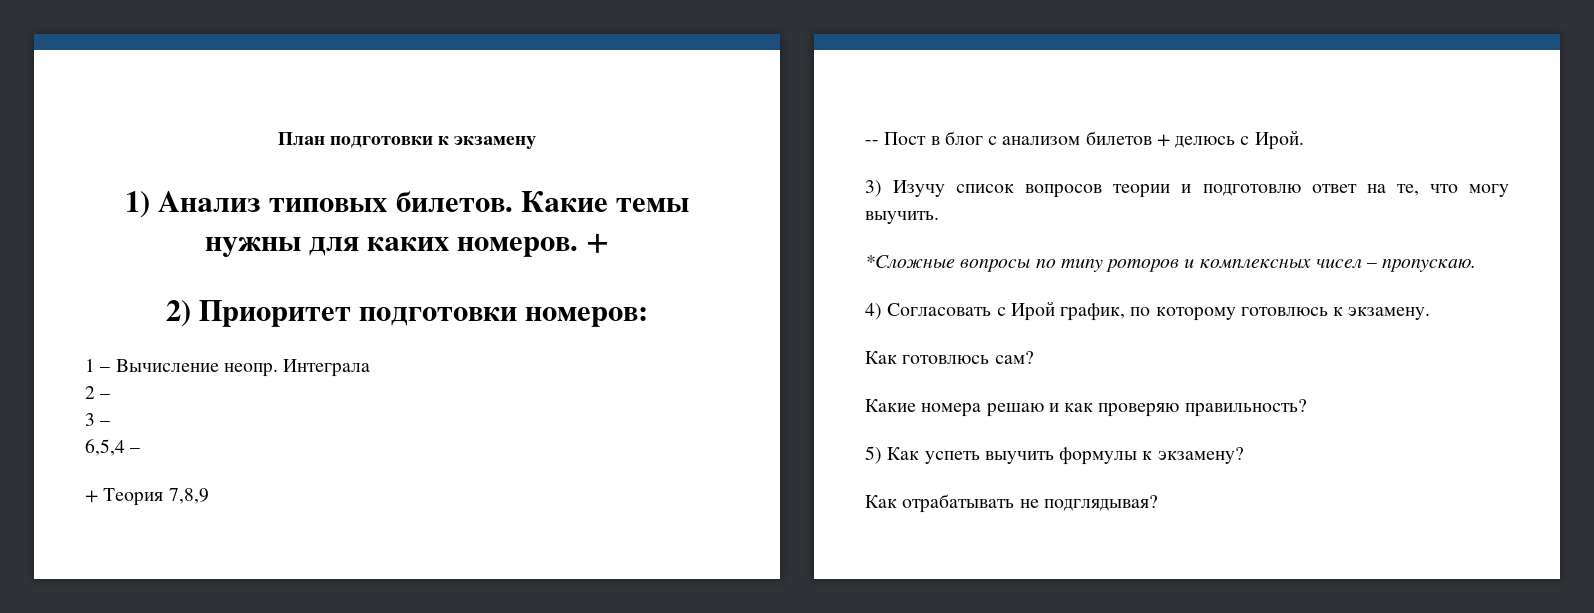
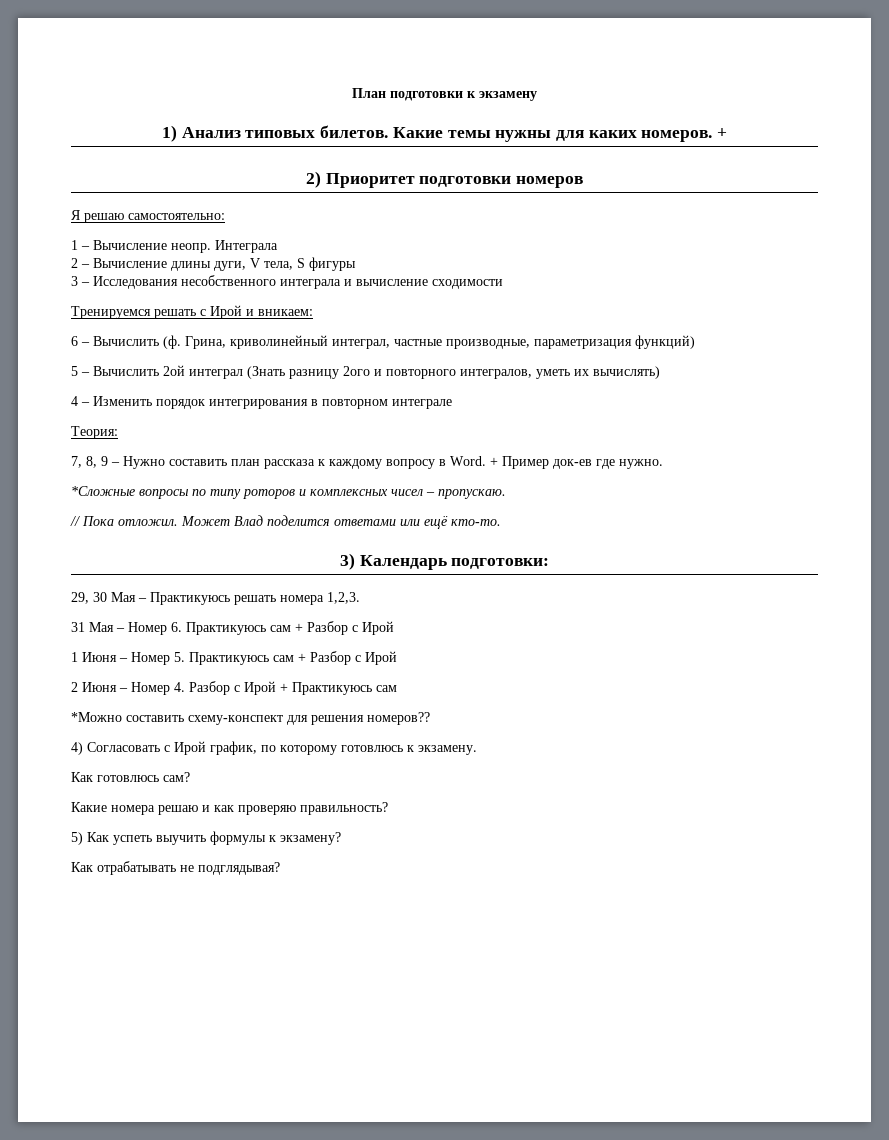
- 2) Приоритет подготовки номеров:
+ 2) Приоритет подготовки номеров
+ Я решаю самостоятельно:
- 2 –
- 3 –
- 6,5,4 –
- + Теория 7,8,9
- -- Пост в блог с анализом билетов + делюсь с Ирой.
- 3) Изучу список вопросов теории и подготовлю ответ на те, что могу выучить.
+ 2 – Вычисление длины дуги, V тела, S фигуры
+ 3 – Исследования несобственного интеграла и вычисление сходимости
+ Тренируемся решать с Ирой и вникаем:
+ 6 – Вычислить (ф. Грина, криволинейный интеграл, частные производные, параметризация функций)
+ 5 – Вычислить 2ой интеграл (Знать разницу 2ого и повторного интегралов, уметь их вычислять)
+ 4 – Изменить порядок интегрирования в повторном интеграле
+ Теория:
+ 7, 8, 9 – Нужно составить план рассказа к каждому вопросу в Word. + Пример док-ев где нужно.
+ // Пока отложил. Может Влад поделится ответами или ещё кто-то.
+ 3) Календарь подготовки:
+ 29, 30 Мая – Практикуюсь решать номера 1,2,3.
+ 31 Мая – Номер 6. Практикуюсь сам + Разбор с Ирой
+ 1 Июня – Номер 5. Практикуюсь сам + Разбор с Ирой
+ 2 Июня – Номер 4. Разбор с Ирой + Практикуюсь сам
+ *Можно составить схему-конспект для решения номеров??

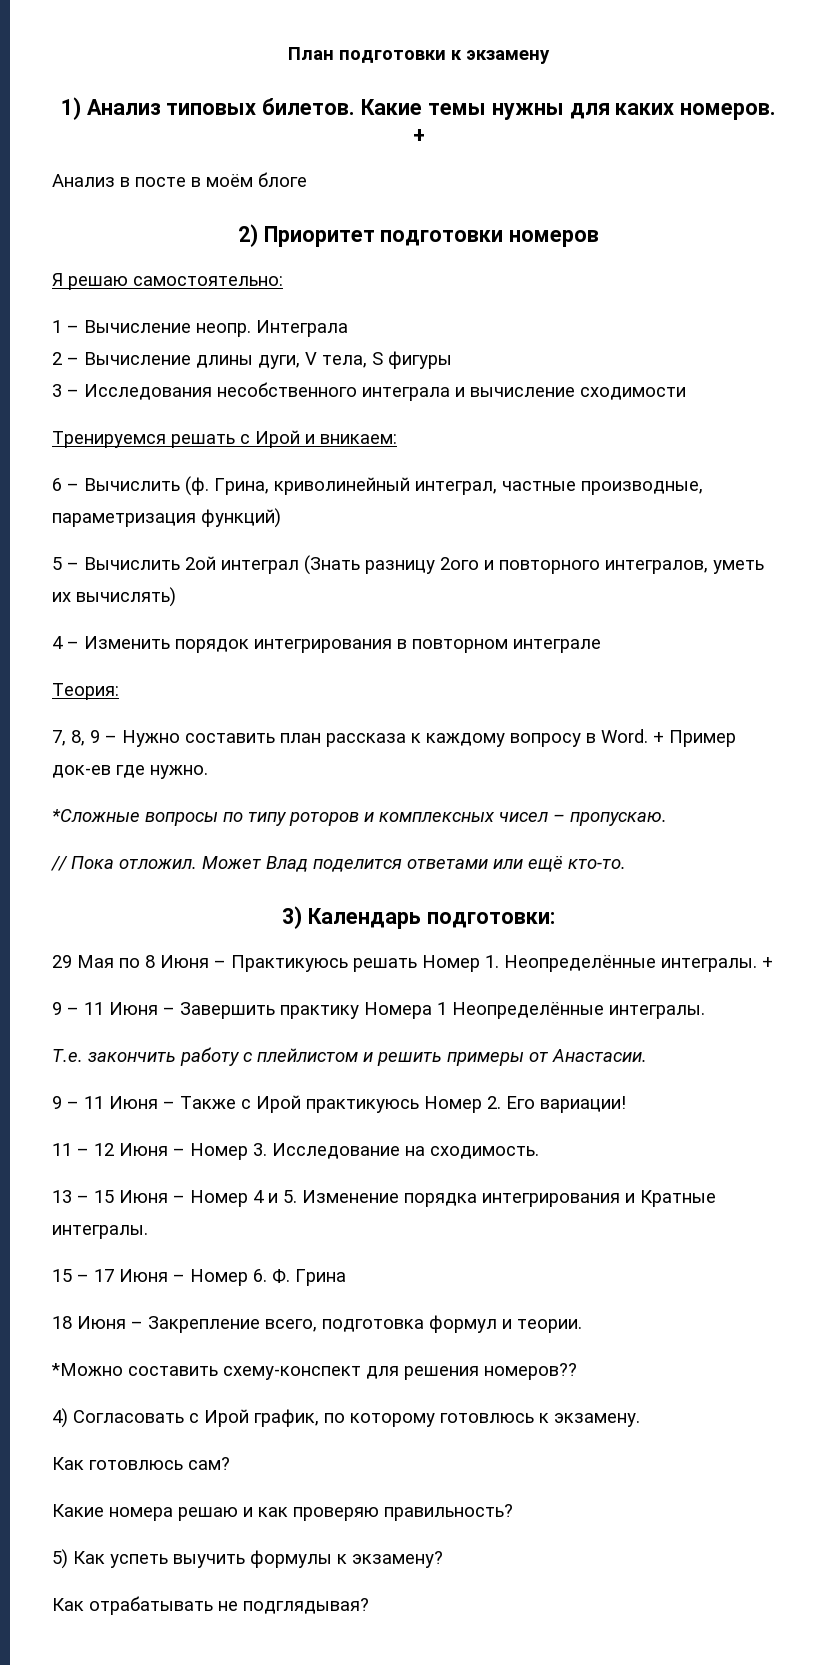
+ Анализ в посте в моём блоге
- 29, 30 Мая – Практикуюсь решать номера 1,2,3.
- 31 Мая – Номер 6. Практикуюсь сам + Разбор с Ирой
- 1 Июня – Номер 5. Практикуюсь сам + Разбор с Ирой
- 2 Июня – Номер 4. Разбор с Ирой + Практикуюсь сам
+ 29 Мая по 8 Июня – Практикуюсь решать Номер 1. Неопределённые интегралы. +
+ 9 – 11 Июня – Завершить практику Номера 1 Неопределённые интегралы.
+ Т.е. закончить работу с плейлистом и решить примеры от Анастасии.
+ 9 – 11 Июня – Также с Ирой практикуюсь Номер 2. Его вариации!
+ 11 – 12 Июня – Номер 3. Исследование на сходимость.
+ 13 – 15 Июня – Номер 4 и 5. Изменение порядка интегрирования и Кратные интегралы.
+ 15 – 17 Июня – Номер 6. Ф. Грина
+ 18 Июня – Закрепление всего, подготовка формул и теории.

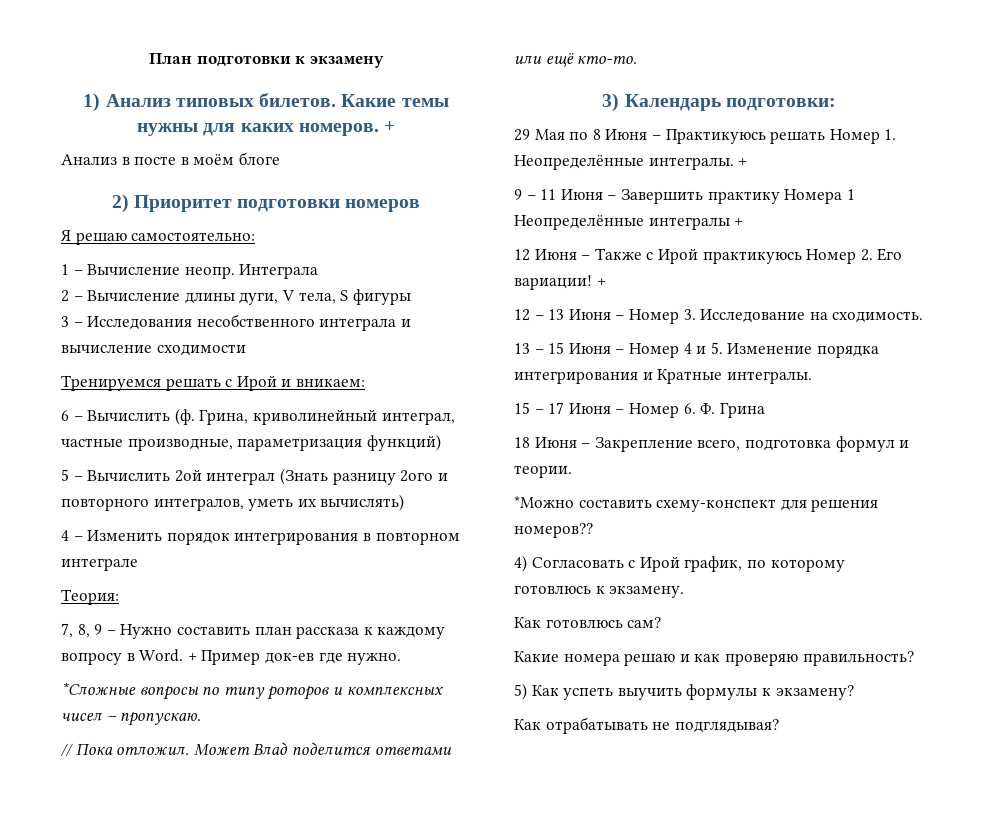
- 9 – 11 Июня – Завершить практику Номера 1 Неопределённые интегралы.
- Т.е. закончить работу с плейлистом и решить примеры от Анастасии.
- 9 – 11 Июня – Также с Ирой практикуюсь Номер 2. Его вариации!
- 11 – 12 Июня – Номер 3. Исследование на сходимость.
+ 9 – 11 Июня – Завершить практику Номера 1 Неопределённые интегралы +
+ 12 Июня – Также с Ирой практикуюсь Номер 2. Его вариации! +
+ 12 – 13 Июня – Номер 3. Исследование на сходимость.

